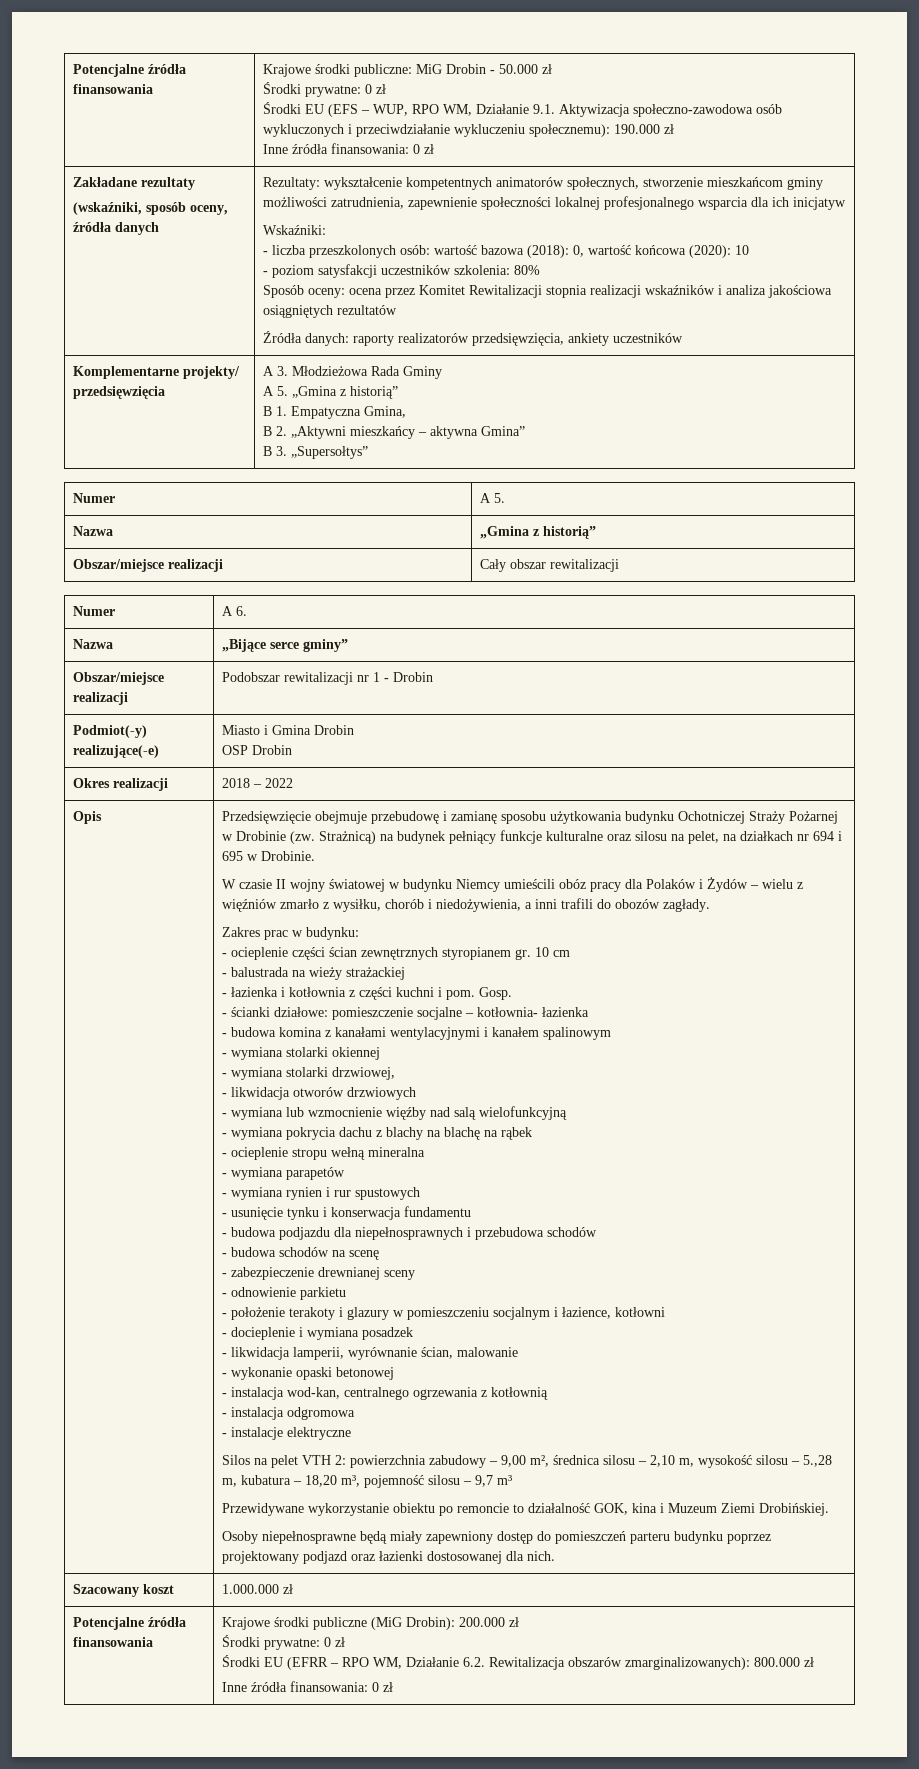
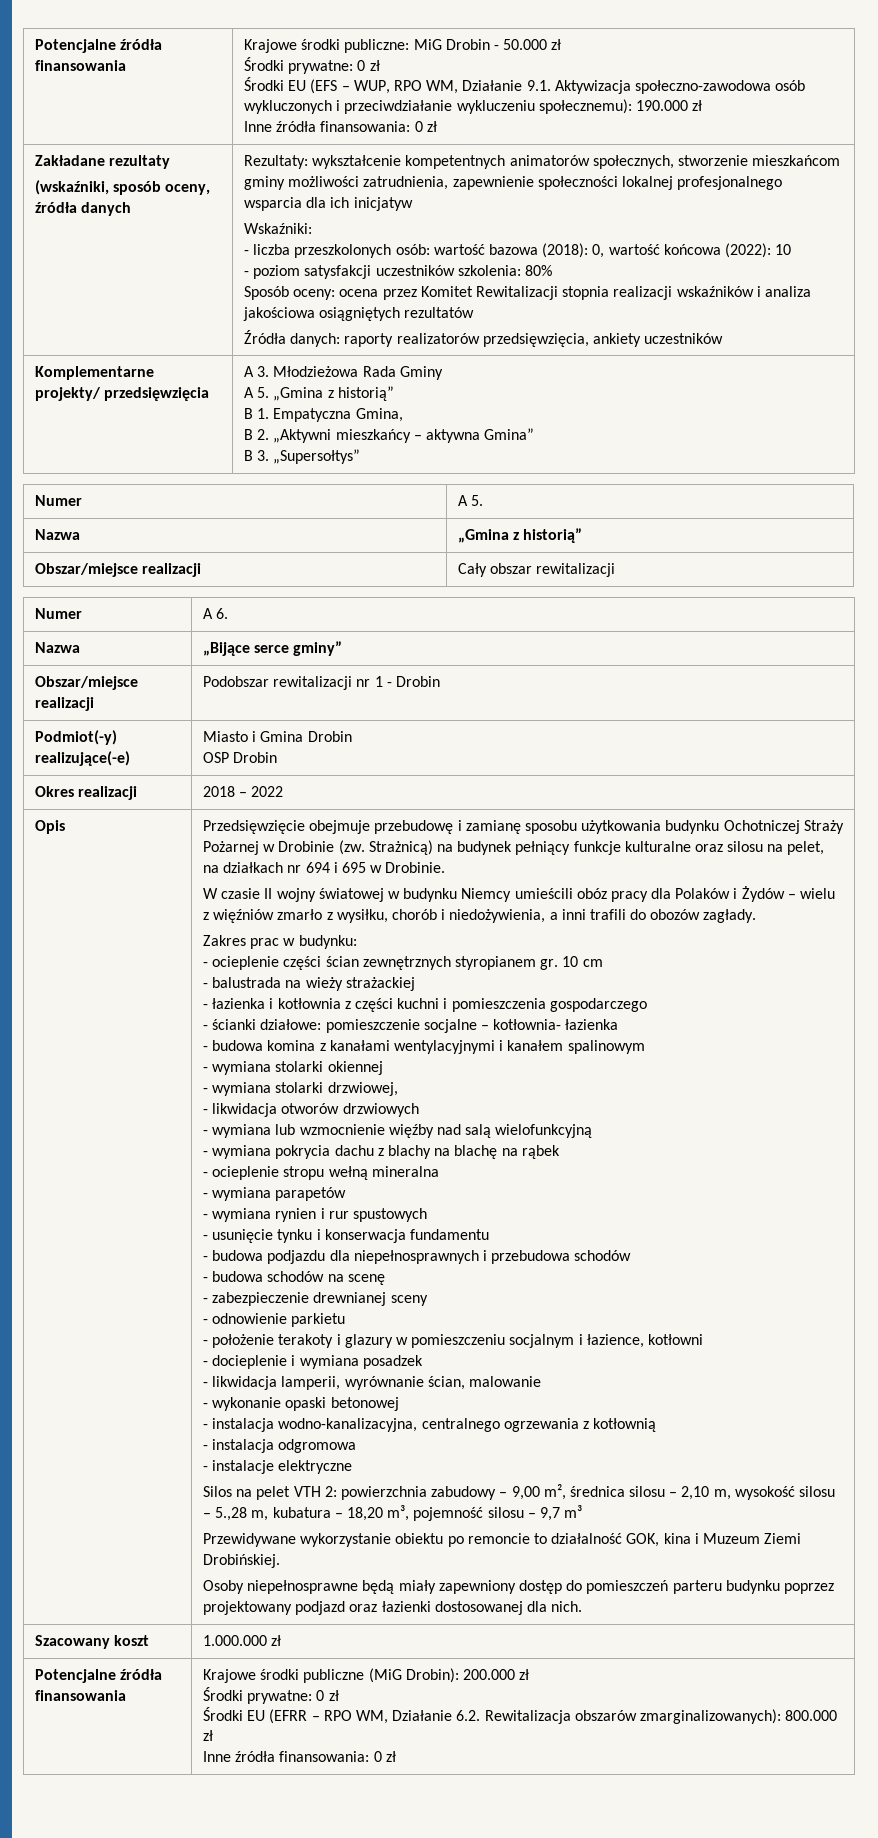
- - liczba przeszkolonych osób: wartość bazowa (2018): 0, wartość końcowa (2020): 10
+ - liczba przeszkolonych osób: wartość bazowa (2018): 0, wartość końcowa (2022): 10
- - łazienka i kotłownia z części kuchni i pom. Gosp.
+ - łazienka i kotłownia z części kuchni i pomieszczenia gospodarczego
- - instalacja wod-kan, centralnego ogrzewania z kotłownią
+ - instalacja wodno-kanalizacyjna, centralnego ogrzewania z kotłownią

